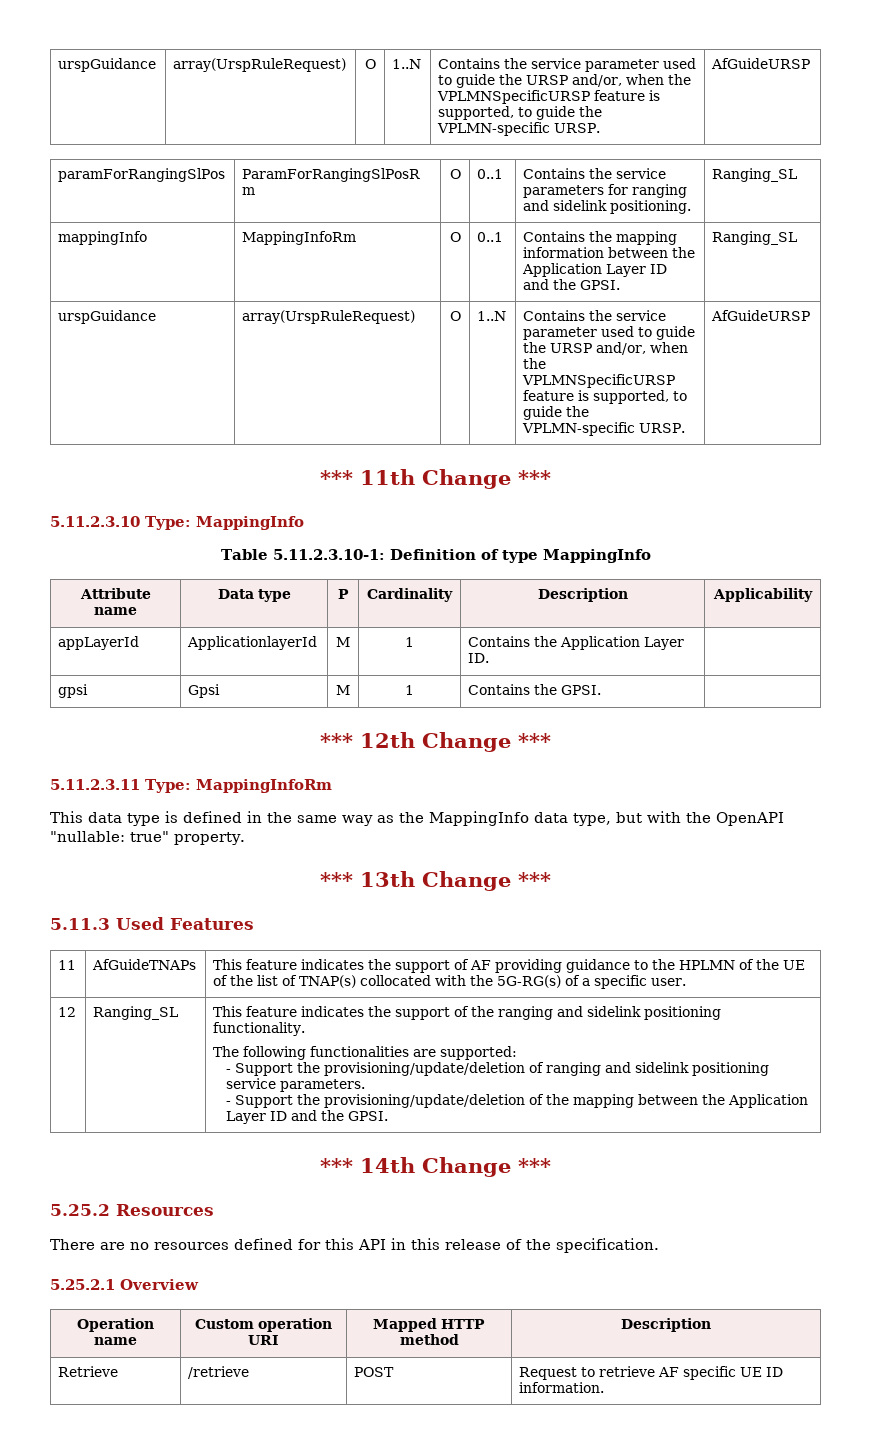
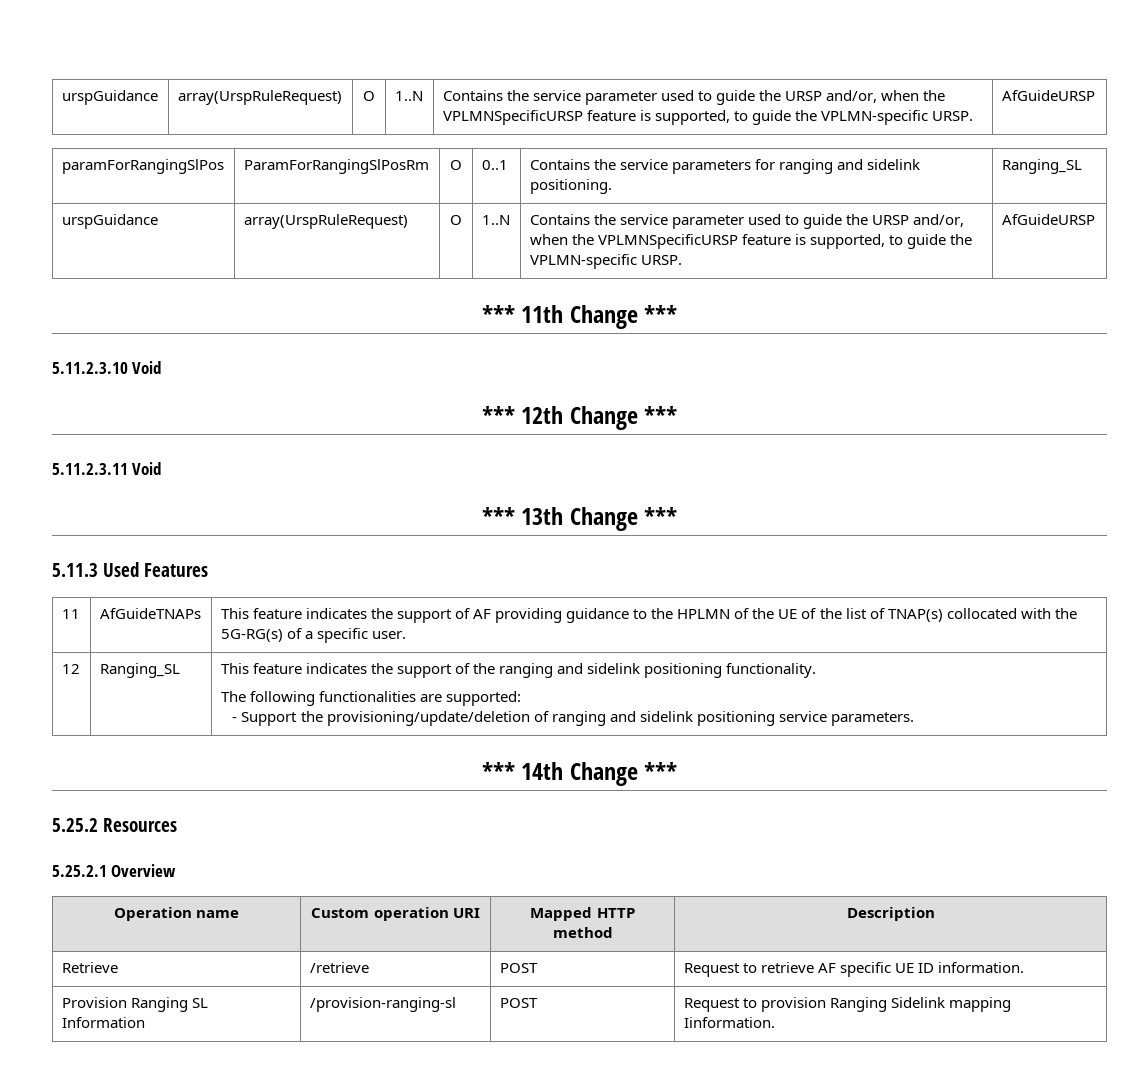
- mappingInfo | MappingInfoRm | O | 0..1 | Contains the mapping information between the Application Layer ID and the GPSI. | Ranging_SL
- 5.11.2.3.10 Type: MappingInfo
- Table 5.11.2.3.10-1: Definition of type MappingInfo
- Attribute name | Data type | P | Cardinality | Description | Applicability
- appLayerId | ApplicationlayerId | M | 1 | Contains the Application Layer ID. |
- gpsi | Gpsi | M | 1 | Contains the GPSI. |
+ 5.11.2.3.10 Void
- 5.11.2.3.11 Type: MappingInfoRm
- This data type is defined in the same way as the MappingInfo data type, but with the OpenAPI "nullable: true" property.
+ 5.11.2.3.11 Void
- - Support the provisioning/update/deletion of the mapping between the Application Layer ID and the GPSI.
- There are no resources defined for this API in this release of the specification.
+ Provision Ranging SL Information | /provision-ranging-sl | POST | Request to provision Ranging Sidelink mapping Iinformation.

